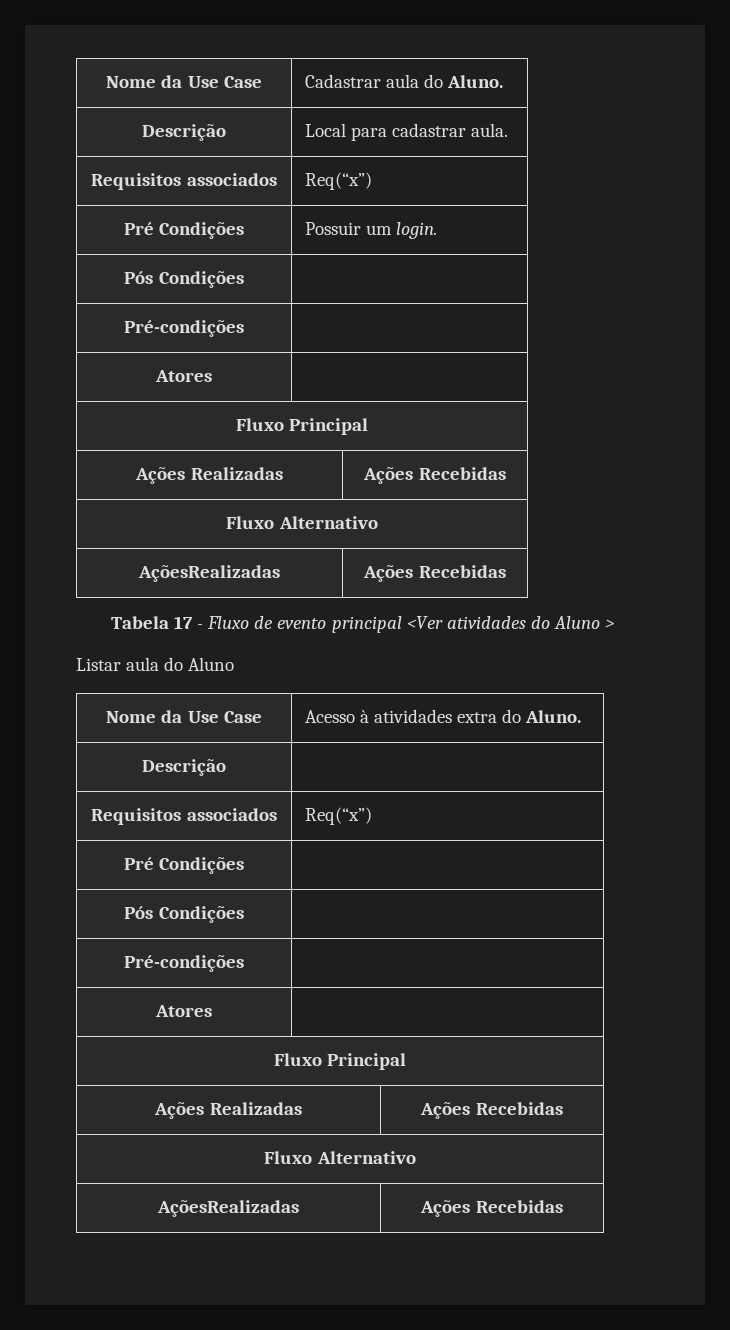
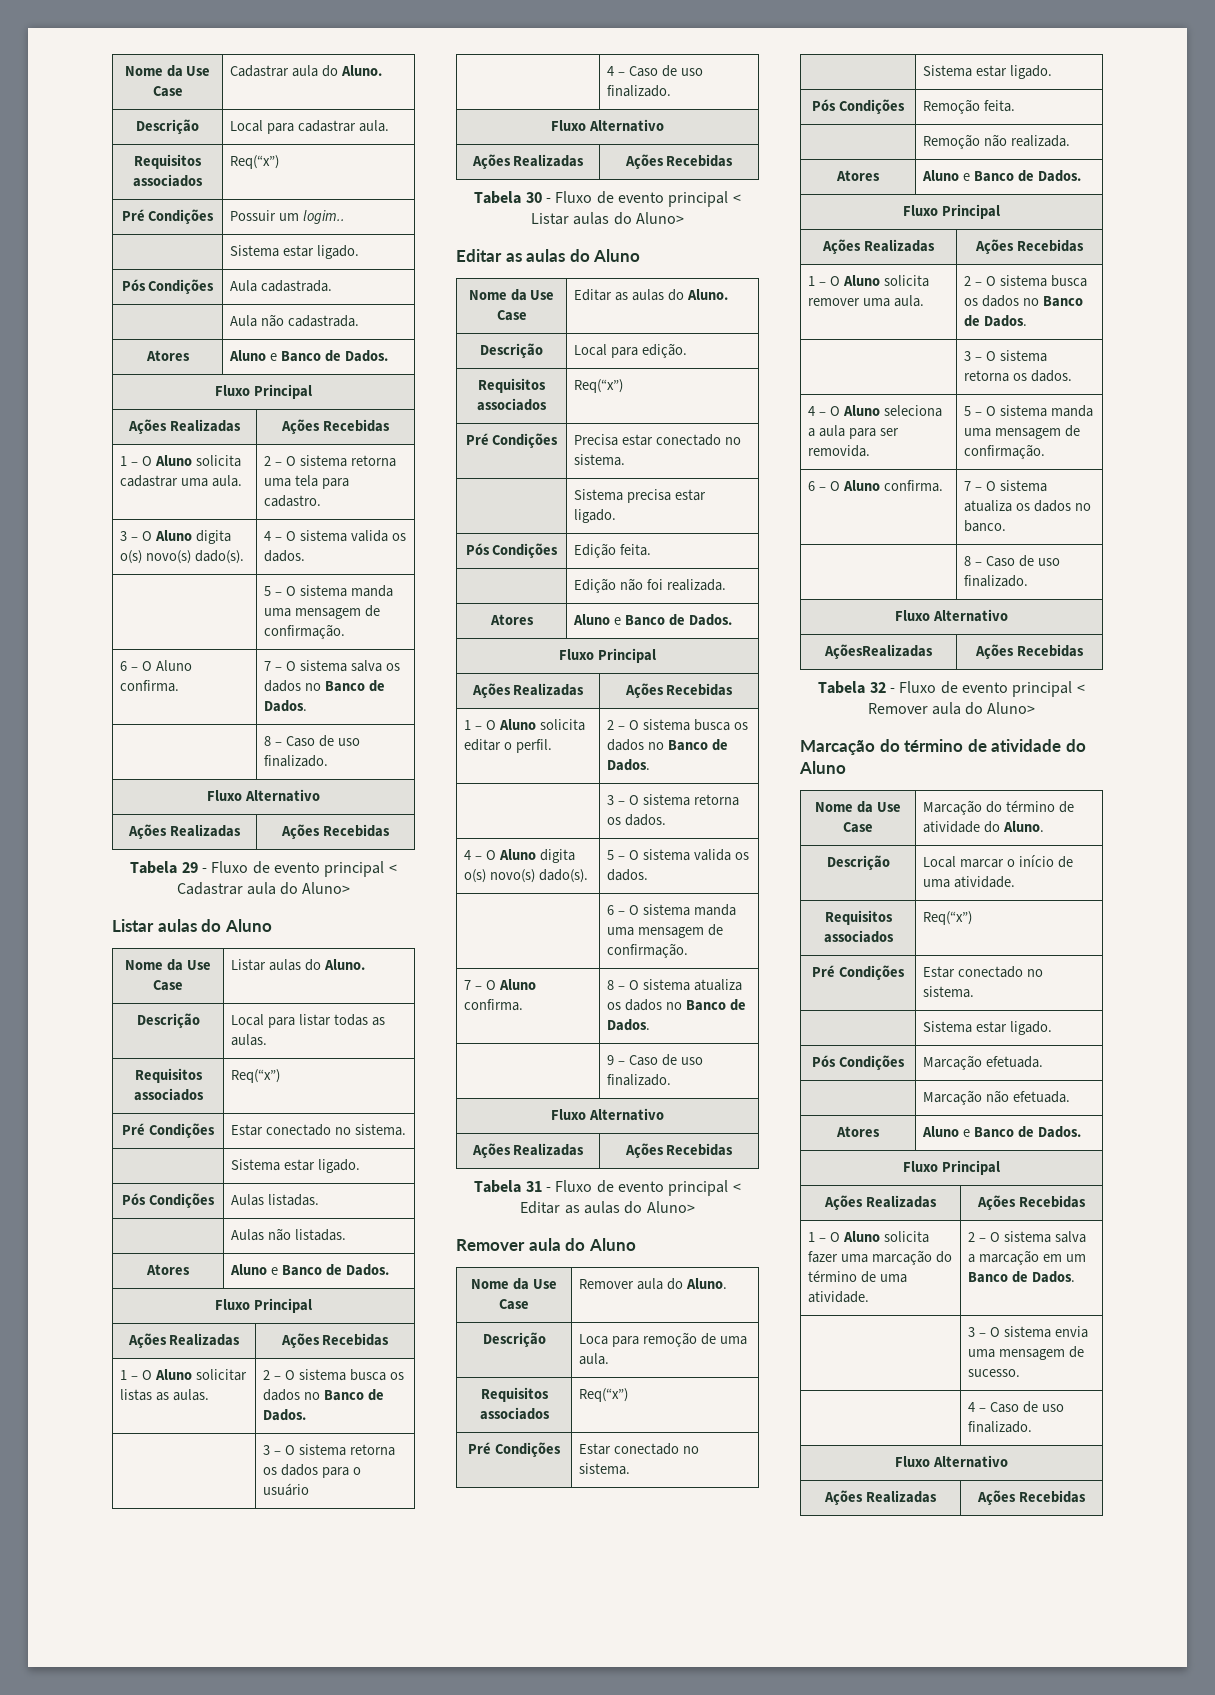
- Pré Condições | Possuir um login.
- Pós Condições |
- Pré-condições |
- Atores |
+ Pré Condições | Possuir um logim..
+ | Sistema estar ligado.
+ Pós Condições | Aula cadastrada.
+ | Aula não cadastrada.
+ Atores | Aluno e Banco de Dados.
  Fluxo Principal
  Ações Realizadas | Ações Recebidas
+ 1 – O Aluno solicita cadastrar uma aula. | 2 – O sistema retorna uma tela para cadastro.
+ 3 – O Aluno digita o(s) novo(s) dado(s). | 4 – O sistema valida os dados.
+ | 5 – O sistema manda uma mensagem de confirmação.
+ 6 – O Aluno confirma. | 7 – O sistema salva os dados no Banco de Dados.
+ | 8 – Caso de uso finalizado.
+ Fluxo Alternativo
+ Ações Realizadas | Ações Recebidas
+ Tabela 29 - Fluxo de evento principal < Cadastrar aula do Aluno>
+ Listar aulas do Aluno
+ Nome da Use Case | Listar aulas do Aluno.
+ Descrição | Local para listar todas as aulas.
+ Requisitos associados | Req(“x”)
+ Pré Condições | Estar conectado no sistema.
+ | Sistema estar ligado.
+ Pós Condições | Aulas listadas.
+ | Aulas não listadas.
+ Atores | Aluno e Banco de Dados.
+ Fluxo Principal
+ Ações Realizadas | Ações Recebidas
+ 1 – O Aluno solicitar listas as aulas. | 2 – O sistema busca os dados no Banco de Dados.
+ | 3 – O sistema retorna os dados para o usuário
+ | 4 – Caso de uso finalizado.
+ Fluxo Alternativo
+ Ações Realizadas | Ações Recebidas
+ Tabela 30 - Fluxo de evento principal < Listar aulas do Aluno>
+ Editar as aulas do Aluno
+ Nome da Use Case | Editar as aulas do Aluno.
+ Descrição | Local para edição.
+ Requisitos associados | Req(“x”)
+ Pré Condições | Precisa estar conectado no sistema.
+ | Sistema precisa estar ligado.
+ Pós Condições | Edição feita.
+ | Edição não foi realizada.
+ Atores | Aluno e Banco de Dados.
+ Fluxo Principal
+ Ações Realizadas | Ações Recebidas
+ 1 – O Aluno solicita editar o perfil. | 2 – O sistema busca os dados no Banco de Dados.
+ | 3 – O sistema retorna os dados.
+ 4 – O Aluno digita o(s) novo(s) dado(s). | 5 – O sistema valida os dados.
+ | 6 – O sistema manda uma mensagem de confirmação.
+ 7 – O Aluno confirma. | 8 – O sistema atualiza os dados no Banco de Dados.
+ | 9 – Caso de uso finalizado.
+ Fluxo Alternativo
+ Ações Realizadas | Ações Recebidas
+ Tabela 31 - Fluxo de evento principal < Editar as aulas do Aluno>
+ Remover aula do Aluno
+ Nome da Use Case | Remover aula do Aluno.
+ Descrição | Loca para remoção de uma aula.
+ Requisitos associados | Req(“x”)
+ Pré Condições | Estar conectado no sistema.
+ | Sistema estar ligado.
+ Pós Condições | Remoção feita.
+ | Remoção não realizada.
+ Atores | Aluno e Banco de Dados.
+ Fluxo Principal
+ Ações Realizadas | Ações Recebidas
+ 1 – O Aluno solicita remover uma aula. | 2 – O sistema busca os dados no Banco de Dados.
+ | 3 – O sistema retorna os dados.
+ 4 – O Aluno seleciona a aula para ser removida. | 5 – O sistema manda uma mensagem de confirmação.
+ 6 – O Aluno confirma. | 7 – O sistema atualiza os dados no banco.
+ | 8 – Caso de uso finalizado.
  Fluxo Alternativo
  AçõesRealizadas | Ações Recebidas
- Tabela 17 - Fluxo de evento principal <Ver atividades do Aluno >
- Listar aula do Aluno
- Nome da Use Case | Acesso à atividades extra do Aluno.
- Descrição |
+ Tabela 32 - Fluxo de evento principal < Remover aula do Aluno>
+ Marcação do término de atividade do Aluno
+ Nome da Use Case | Marcação do término de atividade do Aluno.
+ Descrição | Local marcar o início de uma atividade.
  Requisitos associados | Req(“x”)
- Pré Condições |
- Pós Condições |
- Pré-condições |
- Atores |
+ Pré Condições | Estar conectado no sistema.
+ | Sistema estar ligado.
+ Pós Condições | Marcação efetuada.
+ | Marcação não efetuada.
+ Atores | Aluno e Banco de Dados.
  Fluxo Principal
  Ações Realizadas | Ações Recebidas
+ 1 – O Aluno solicita fazer uma marcação do término de uma atividade. | 2 – O sistema salva a marcação em um Banco de Dados.
+ | 3 – O sistema envia uma mensagem de sucesso.
+ | 4 – Caso de uso finalizado.
  Fluxo Alternativo
- AçõesRealizadas | Ações Recebidas
+ Ações Realizadas | Ações Recebidas

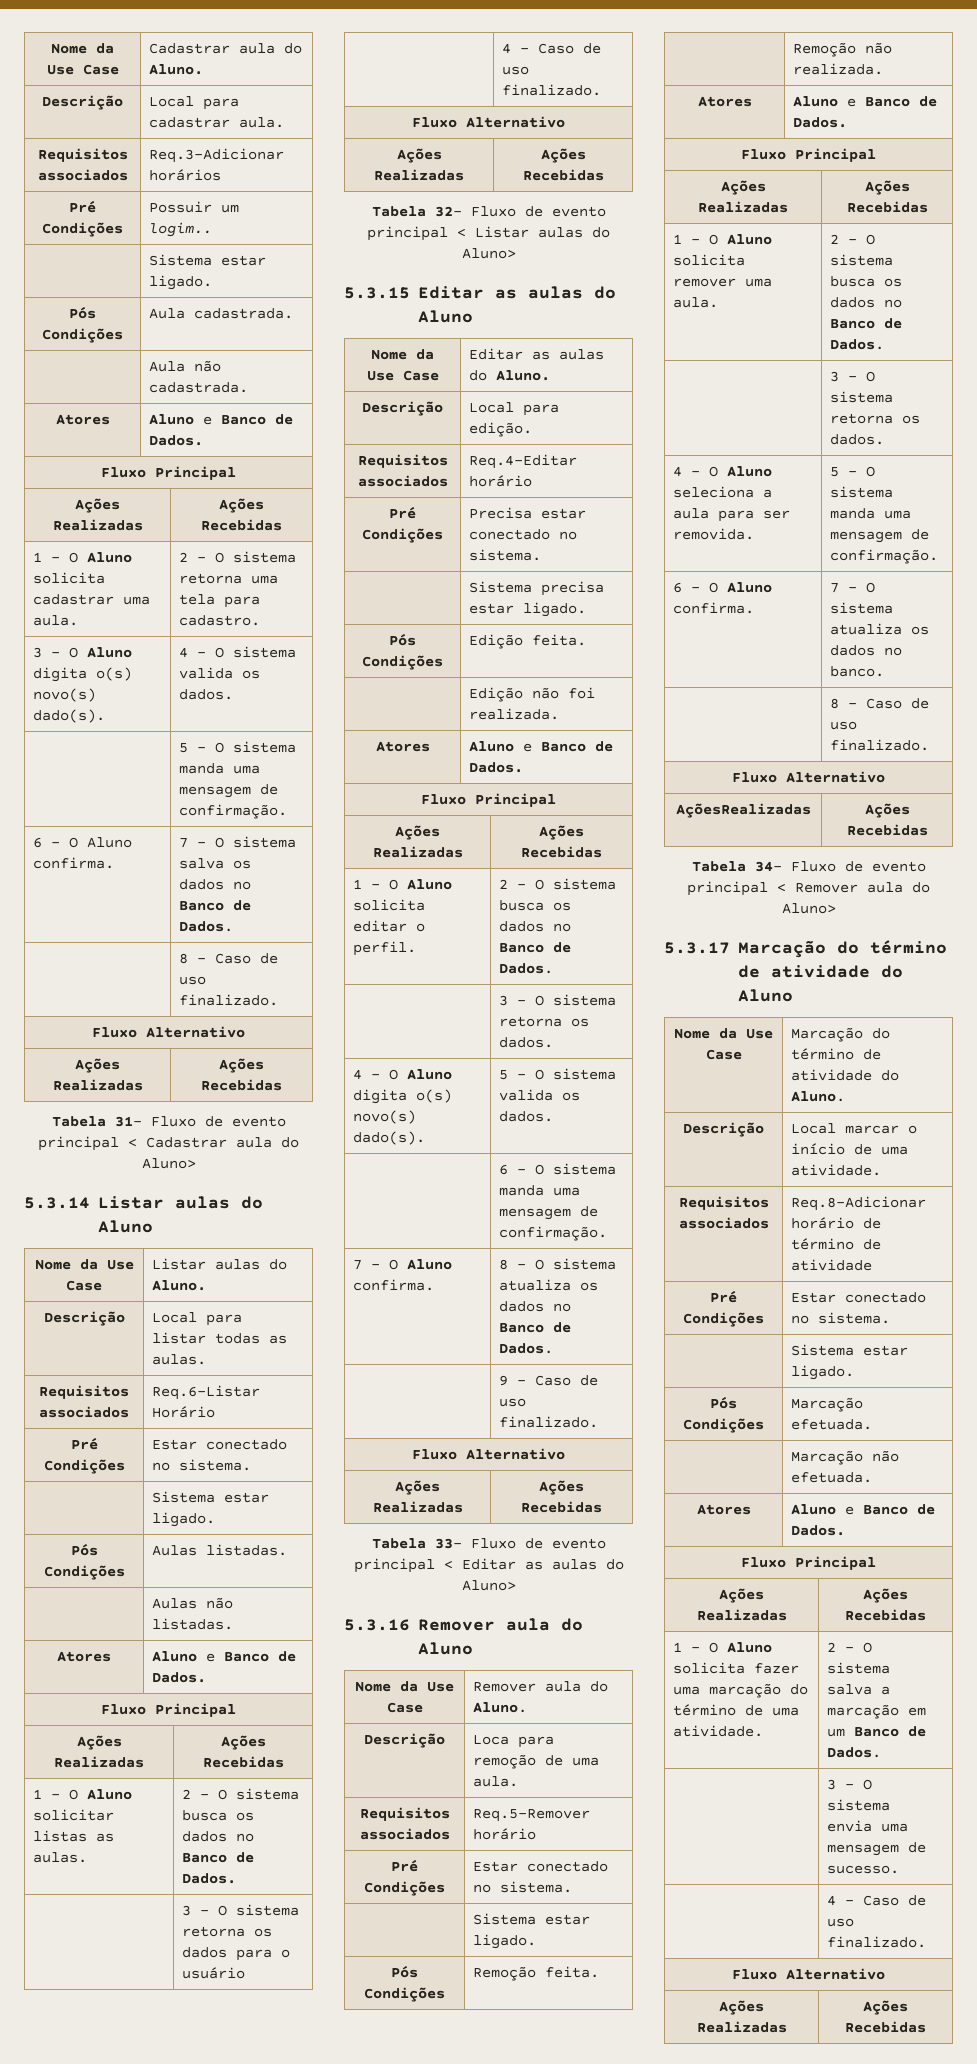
  Descrição | Local para cadastrar aula.
- Requisitos associados | Req(“x”)
+ Requisitos associados | Req.3-Adicionar horários
- Tabela 29 - Fluxo de evento principal < Cadastrar aula do Aluno>
+ Tabela 31- Fluxo de evento principal < Cadastrar aula do Aluno>
- Listar aulas do Aluno
+ 5.3.14 Listar aulas do Aluno
  Descrição | Local para listar todas as aulas.
- Requisitos associados | Req(“x”)
+ Requisitos associados | Req.6-Listar Horário
- Tabela 30 - Fluxo de evento principal < Listar aulas do Aluno>
+ Tabela 32- Fluxo de evento principal < Listar aulas do Aluno>
- Editar as aulas do Aluno
+ 5.3.15 Editar as aulas do Aluno
  Descrição | Local para edição.
- Requisitos associados | Req(“x”)
+ Requisitos associados | Req.4-Editar horário
- Tabela 31 - Fluxo de evento principal < Editar as aulas do Aluno>
+ Tabela 33- Fluxo de evento principal < Editar as aulas do Aluno>
- Remover aula do Aluno
+ 5.3.16 Remover aula do Aluno
  Descrição | Loca para remoção de uma aula.
- Requisitos associados | Req(“x”)
+ Requisitos associados | Req.5-Remover horário
- Tabela 32 - Fluxo de evento principal < Remover aula do Aluno>
+ Tabela 34- Fluxo de evento principal < Remover aula do Aluno>
- Marcação do término de atividade do Aluno
+ 5.3.17 Marcação do término de atividade do Aluno
  Descrição | Local marcar o início de uma atividade.
- Requisitos associados | Req(“x”)
+ Requisitos associados | Req.8-Adicionar horário de término de atividade

